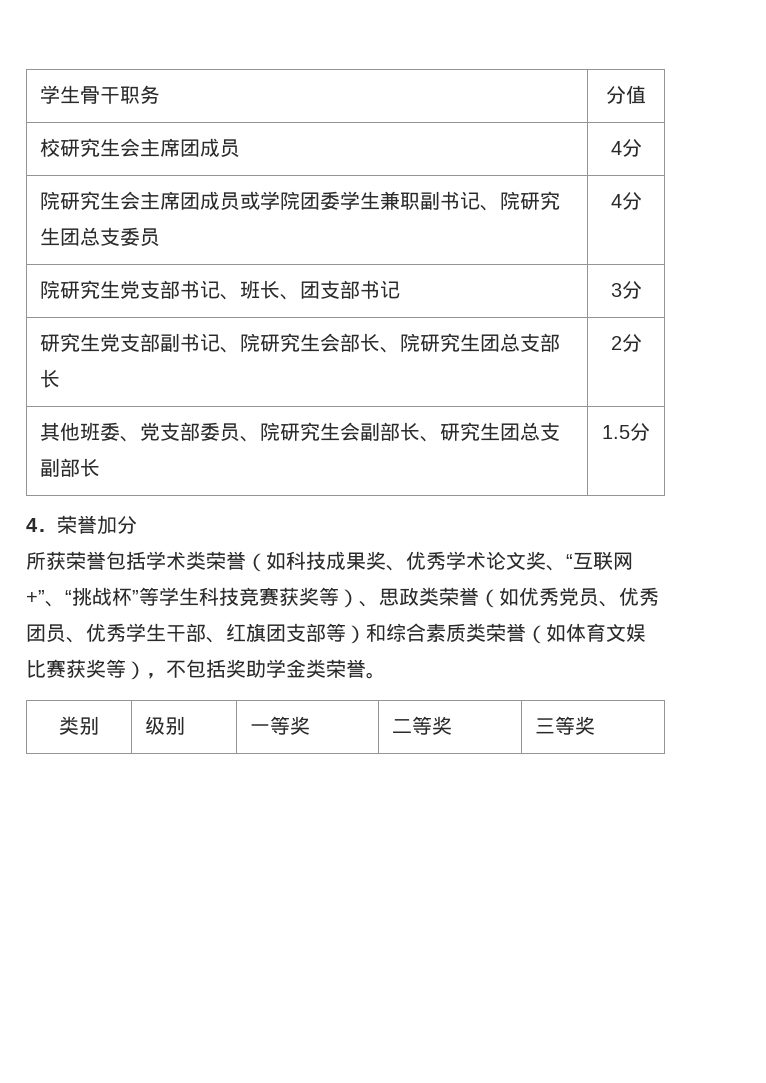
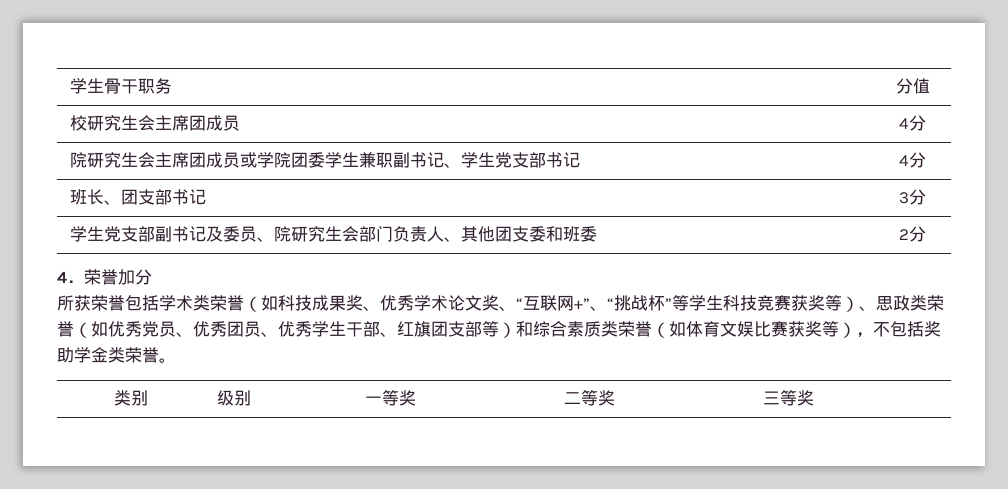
- 院研究生会主席团成员或学院团委学生兼职副书记、院研究生团总支委员 | 4分
- 院研究生党支部书记、班长、团支部书记 | 3分
+ 院研究生会主席团成员或学院团委学生兼职副书记、学生党支部书记 | 4分
+ 班长、团支部书记 | 3分
- 研究生党支部副书记、院研究生会部长、院研究生团总支部长 | 2分
- 其他班委、党支部委员、院研究生会副部长、研究生团总支副部长 | 1.5分
+ 学生党支部副书记及委员、院研究生会部门负责人、其他团支委和班委 | 2分

